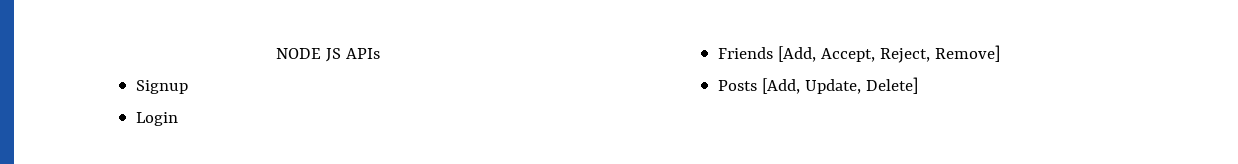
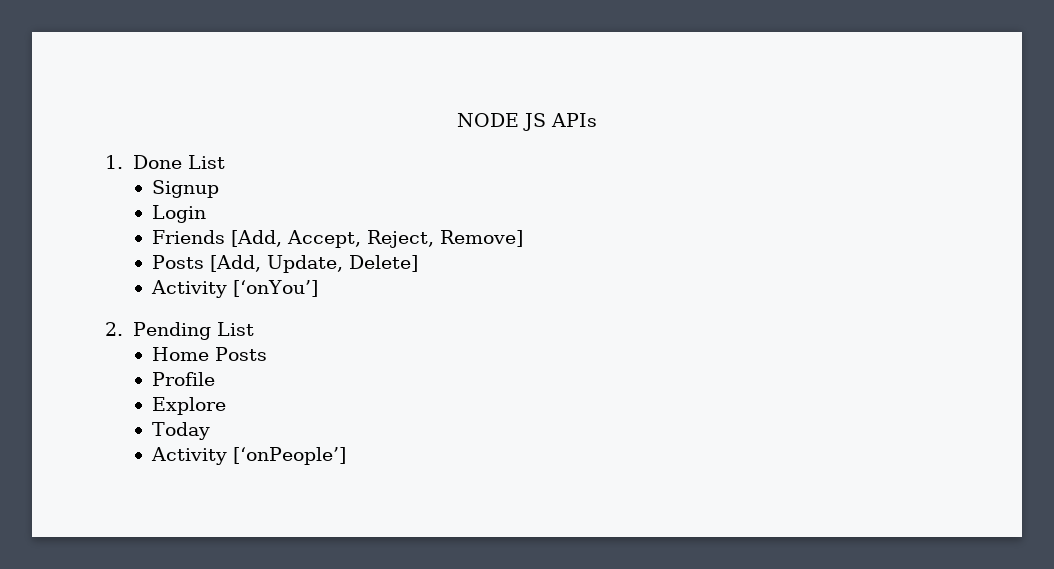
+ 1. Done List
+ Activity [‘onYou’]
+ 2. Pending List
+ Home Posts
+ Profile
+ Explore
+ Today
+ Activity [‘onPeople’]

